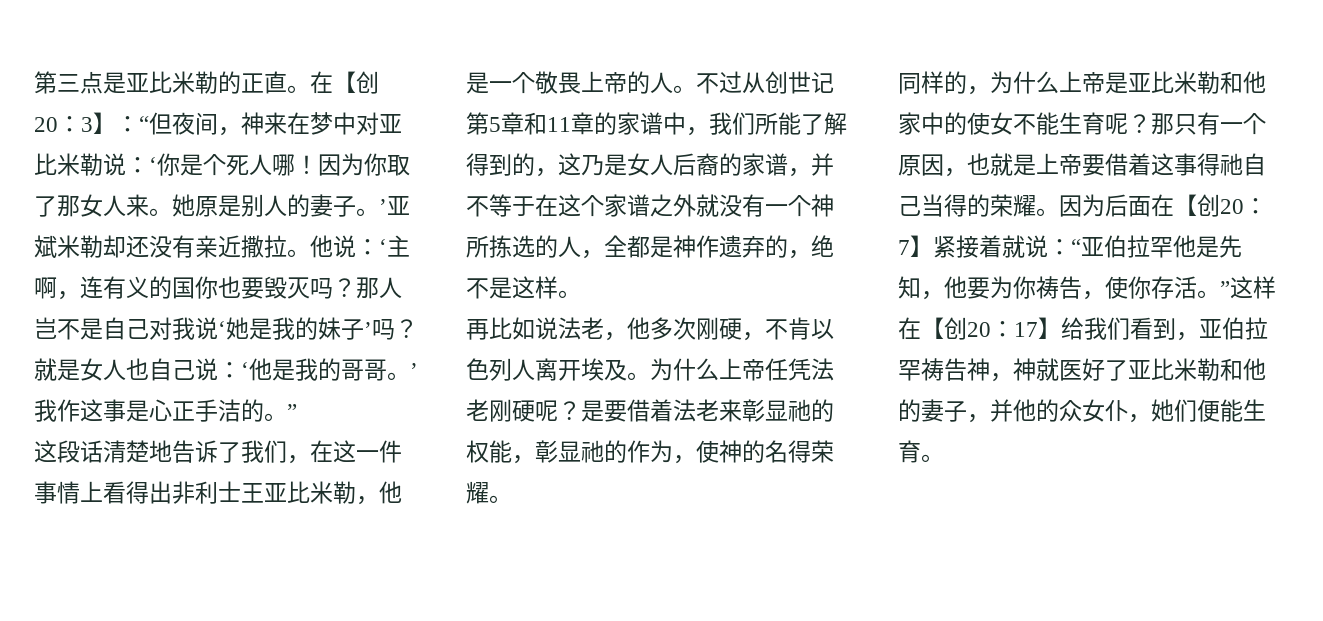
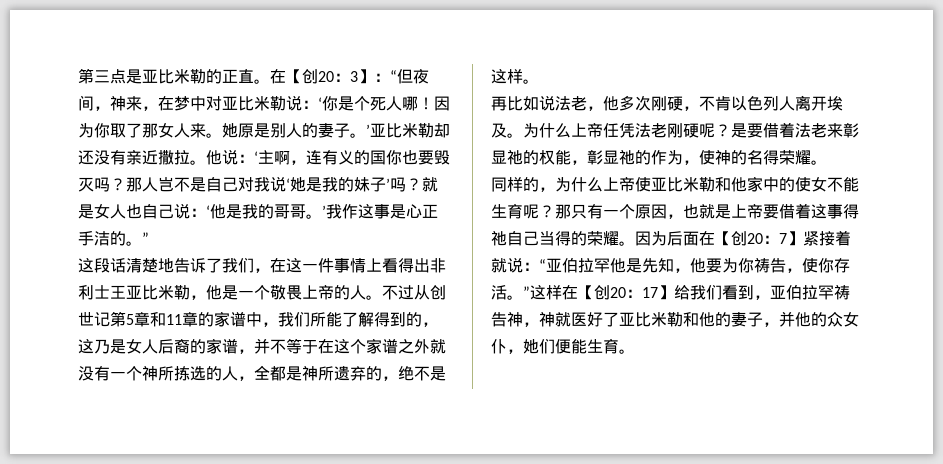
- 在【创20：3】：“但夜间，神来在梦中对亚比米勒说：‘你是个死人哪！
+ 在【创20：3】：“但夜间，神来，在梦中对亚比米勒说：‘你是个死人哪！
- 她原是别人的妻子。’亚斌米勒却还没有亲近撒拉。
+ 她原是别人的妻子。’亚比米勒却还没有亲近撒拉。
- 不过从创世记第5章和11章的家谱中，我们所能了解得到的，这乃是女人后裔的家谱，并不等于在这个家谱之外就没有一个神所拣选的人，全都是神作遗弃的，绝不是这样。
+ 不过从创世记第5章和11章的家谱中，我们所能了解得到的，这乃是女人后裔的家谱，并不等于在这个家谱之外就没有一个神所拣选的人，全都是神所遗弃的，绝不是这样。
- 同样的，为什么上帝是亚比米勒和他家中的使女不能生育呢？
+ 同样的，为什么上帝使亚比米勒和他家中的使女不能生育呢？

